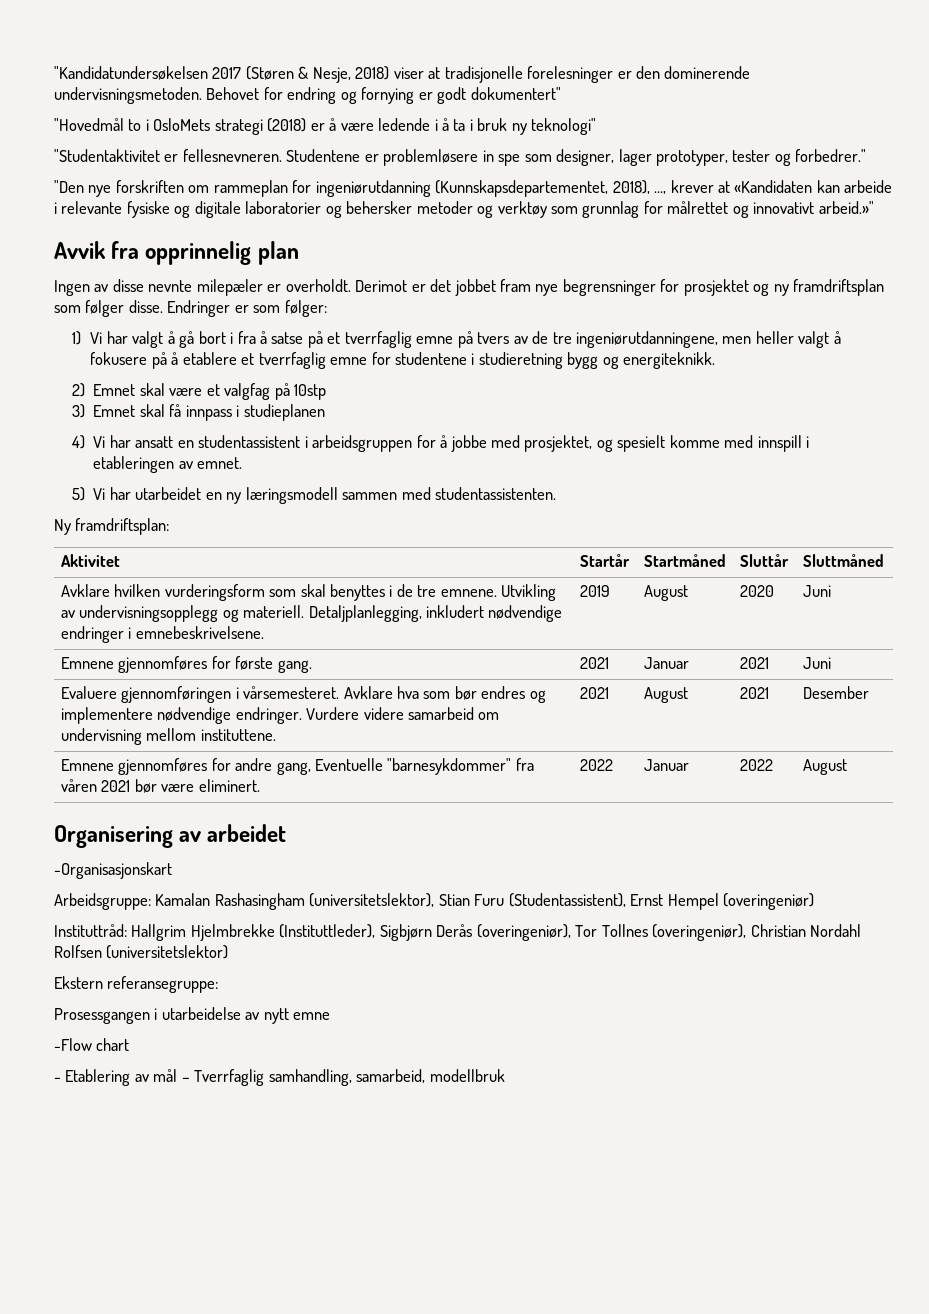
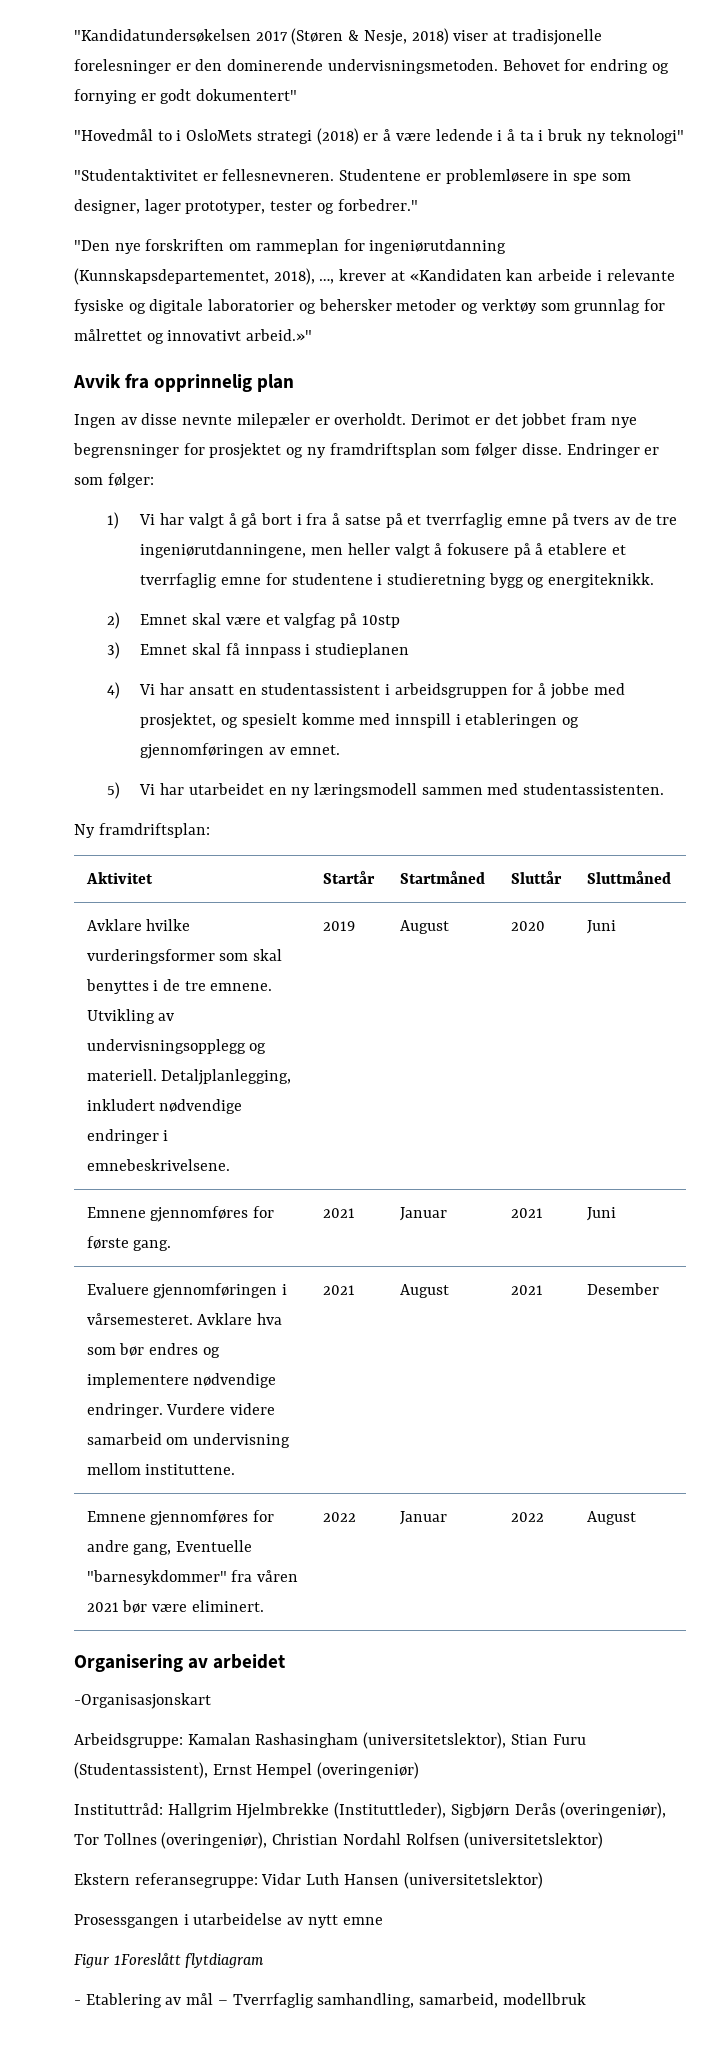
- 4) Vi har ansatt en studentassistent i arbeidsgruppen for å jobbe med prosjektet, og spesielt komme med innspill i etableringen av emnet.
+ 4) Vi har ansatt en studentassistent i arbeidsgruppen for å jobbe med prosjektet, og spesielt komme med innspill i etableringen og gjennomføringen av emnet.
- Avklare hvilken vurderingsform som skal benyttes i de tre emnene. Utvikling av undervisningsopplegg og materiell. Detaljplanlegging, inkludert nødvendige endringer i emnebeskrivelsene. | 2019 | August | 2020 | Juni
+ Avklare hvilke vurderingsformer som skal benyttes i de tre emnene. Utvikling av undervisningsopplegg og materiell. Detaljplanlegging, inkludert nødvendige endringer i emnebeskrivelsene. | 2019 | August | 2020 | Juni
- Ekstern referansegruppe:
+ Ekstern referansegruppe: Vidar Luth Hansen (universitetslektor)
- -Flow chart
+ Figur 1Foreslått flytdiagram

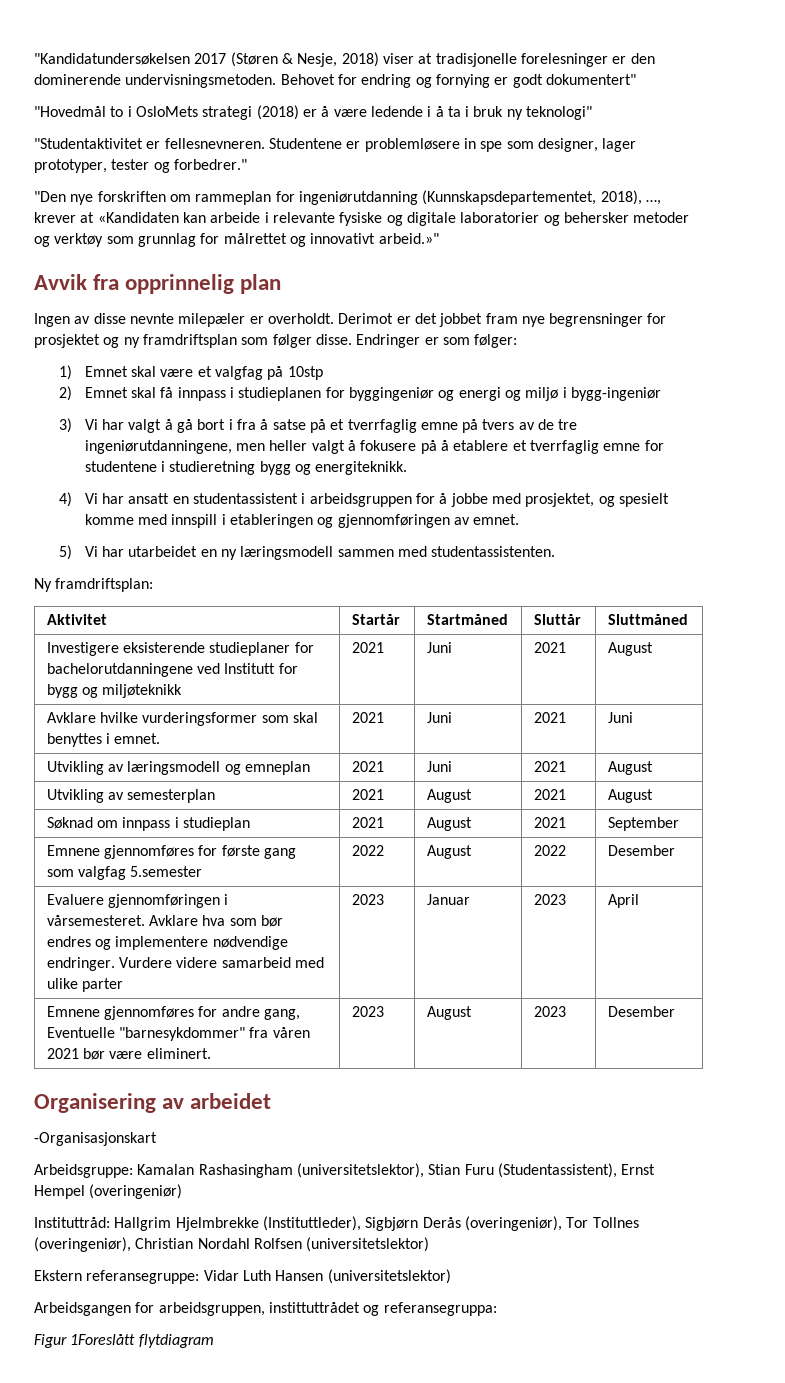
- 1) Vi har valgt å gå bort i fra å satse på et tverrfaglig emne på tvers av de tre ingeniørutdanningene, men heller valgt å fokusere på å etablere et tverrfaglig emne for studentene i studieretning bygg og energiteknikk.
+ 1) Emnet skal være et valgfag på 10stp
+ 2) Emnet skal få innpass i studieplanen for byggingeniør og energi og miljø i bygg-ingeniør
+ 3) Vi har valgt å gå bort i fra å satse på et tverrfaglig emne på tvers av de tre ingeniørutdanningene, men heller valgt å fokusere på å etablere et tverrfaglig emne for studentene i studieretning bygg og energiteknikk.
- 2) Emnet skal være et valgfag på 10stp
- 3) Emnet skal få innpass i studieplanen
+ Investigere eksisterende studieplaner for bachelorutdanningene ved Institutt for bygg og miljøteknikk | 2021 | Juni | 2021 | August
- Avklare hvilke vurderingsformer som skal benyttes i de tre emnene. Utvikling av undervisningsopplegg og materiell. Detaljplanlegging, inkludert nødvendige endringer i emnebeskrivelsene. | 2019 | August | 2020 | Juni
- Emnene gjennomføres for første gang. | 2021 | Januar | 2021 | Juni
+ Avklare hvilke vurderingsformer som skal benyttes i emnet. | 2021 | Juni | 2021 | Juni
+ Utvikling av læringsmodell og emneplan | 2021 | Juni | 2021 | August
+ Utvikling av semesterplan | 2021 | August | 2021 | August
+ Søknad om innpass i studieplan | 2021 | August | 2021 | September
+ Emnene gjennomføres for første gang som valgfag 5.semester | 2022 | August | 2022 | Desember
- Evaluere gjennomføringen i vårsemesteret. Avklare hva som bør endres og implementere nødvendige endringer. Vurdere videre samarbeid om undervisning mellom instituttene. | 2021 | August | 2021 | Desember
+ Evaluere gjennomføringen i vårsemesteret. Avklare hva som bør endres og implementere nødvendige endringer. Vurdere videre samarbeid med ulike parter | 2023 | Januar | 2023 | April
- Emnene gjennomføres for andre gang, Eventuelle "barnesykdommer" fra våren 2021 bør være eliminert. | 2022 | Januar | 2022 | August
+ Emnene gjennomføres for andre gang, Eventuelle "barnesykdommer" fra våren 2021 bør være eliminert. | 2023 | August | 2023 | Desember
- Prosessgangen i utarbeidelse av nytt emne
+ Arbeidsgangen for arbeidsgruppen, instittuttrådet og referansegruppa:
  Figur 1Foreslått flytdiagram
- - Etablering av mål – Tverrfaglig samhandling, samarbeid, modellbruk

